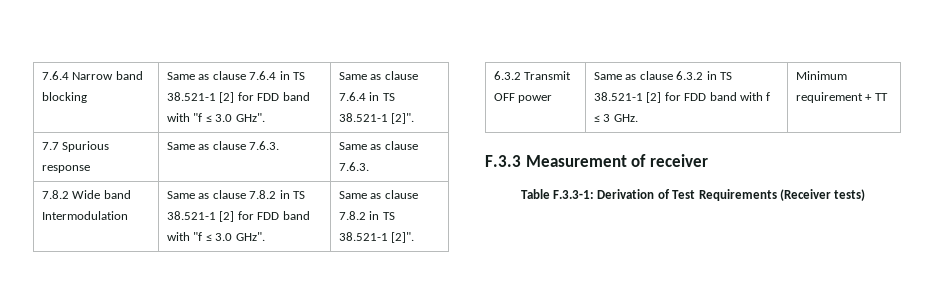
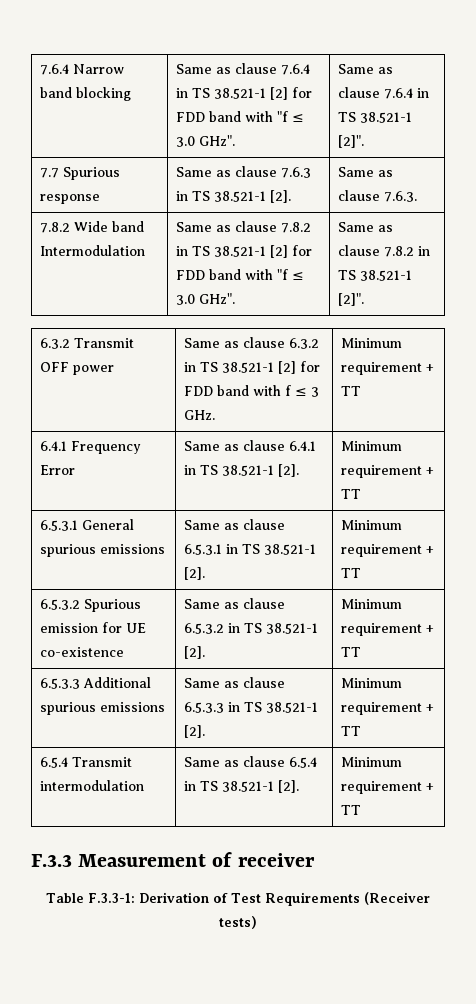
- 7.7 Spurious response | Same as clause 7.6.3. | Same as clause 7.6.3.
+ 7.7 Spurious response | Same as clause 7.6.3 in TS 38.521-1 [2]. | Same as clause 7.6.3.
+ 6.4.1 Frequency Error | Same as clause 6.4.1 in TS 38.521-1 [2]. | Minimum requirement + TT
+ 6.5.3.1 General spurious emissions | Same as clause 6.5.3.1 in TS 38.521-1 [2]. | Minimum requirement + TT
+ 6.5.3.2 Spurious emission for UE co-existence | Same as clause 6.5.3.2 in TS 38.521-1 [2]. | Minimum requirement + TT
+ 6.5.3.3 Additional spurious emissions | Same as clause 6.5.3.3 in TS 38.521-1 [2]. | Minimum requirement + TT
+ 6.5.4 Transmit intermodulation | Same as clause 6.5.4 in TS 38.521-1 [2]. | Minimum requirement + TT

